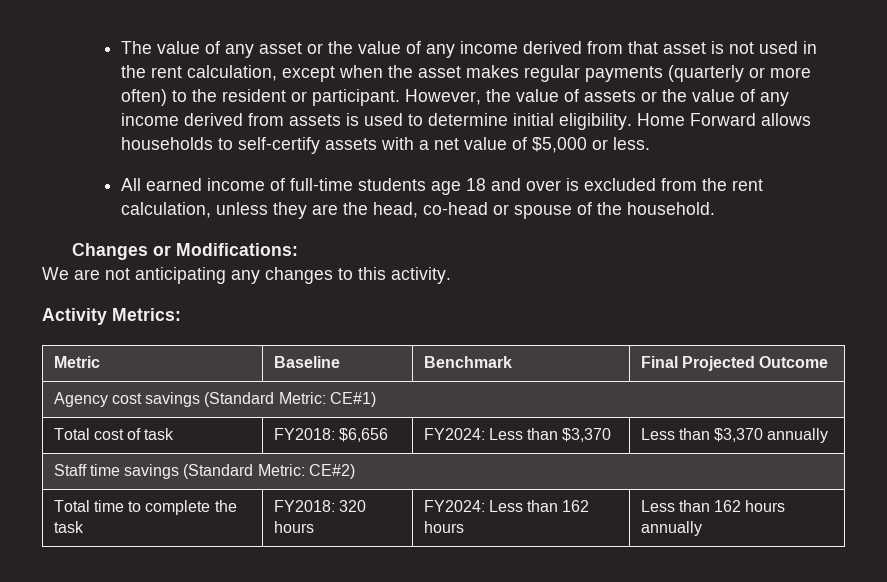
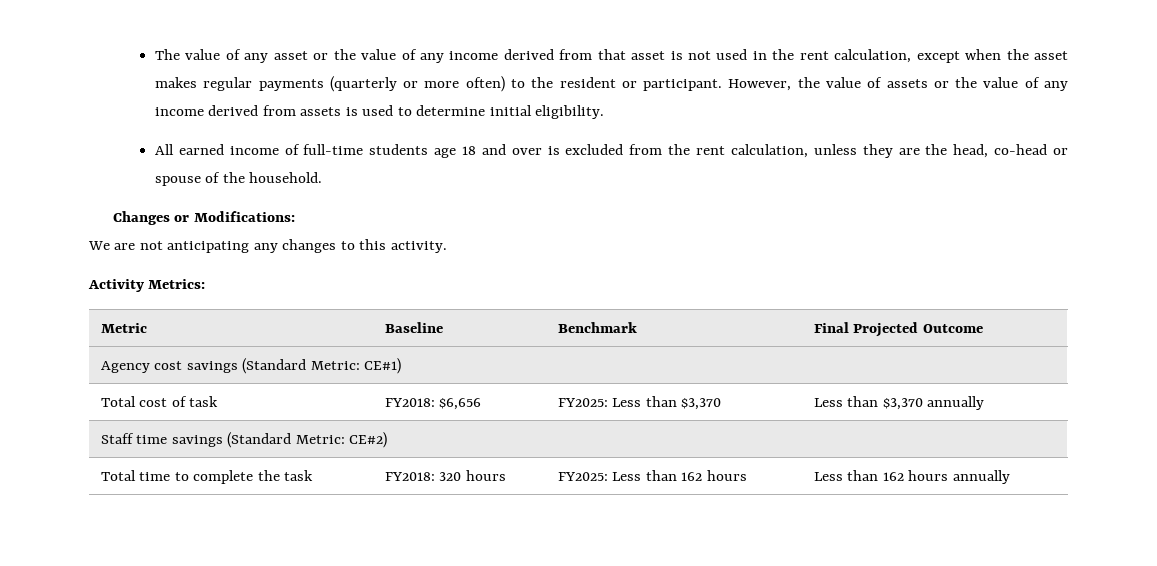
- Home Forward allows households to self-certify assets with a net value of $5,000 or less.
- Total cost of task | FY2018: $6,656 | FY2024: Less than $3,370 | Less than $3,370 annually
+ Total cost of task | FY2018: $6,656 | FY2025: Less than $3,370 | Less than $3,370 annually
- Total time to complete the task | FY2018: 320 hours | FY2024: Less than 162 hours | Less than 162 hours annually
+ Total time to complete the task | FY2018: 320 hours | FY2025: Less than 162 hours | Less than 162 hours annually

